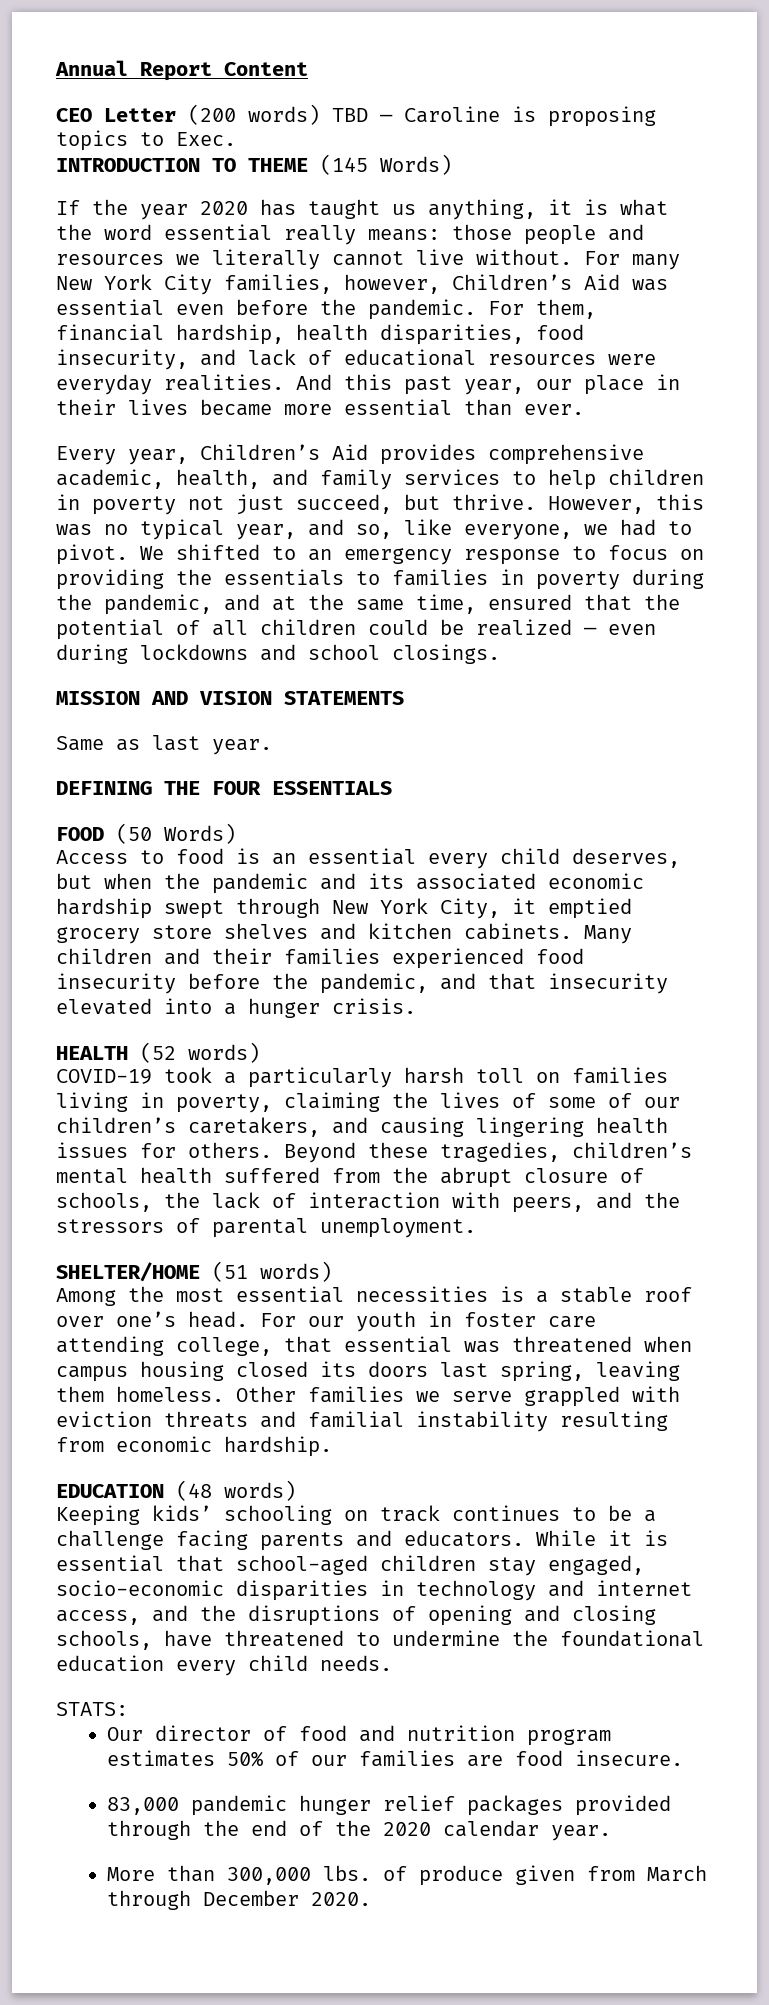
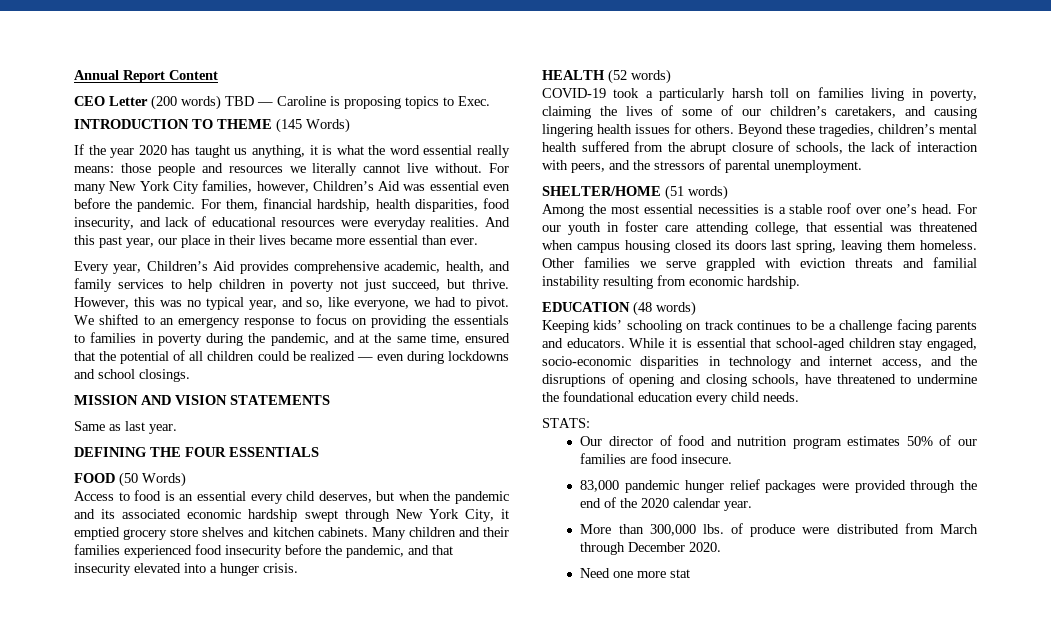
- 83,000 pandemic hunger relief packages provided through the end of the 2020 calendar year.
+ 83,000 pandemic hunger relief packages were provided through the end of the 2020 calendar year.
- More than 300,000 lbs. of produce given from March through December 2020.
+ More than 300,000 lbs. of produce were distributed from March through December 2020.
+ Need one more stat

